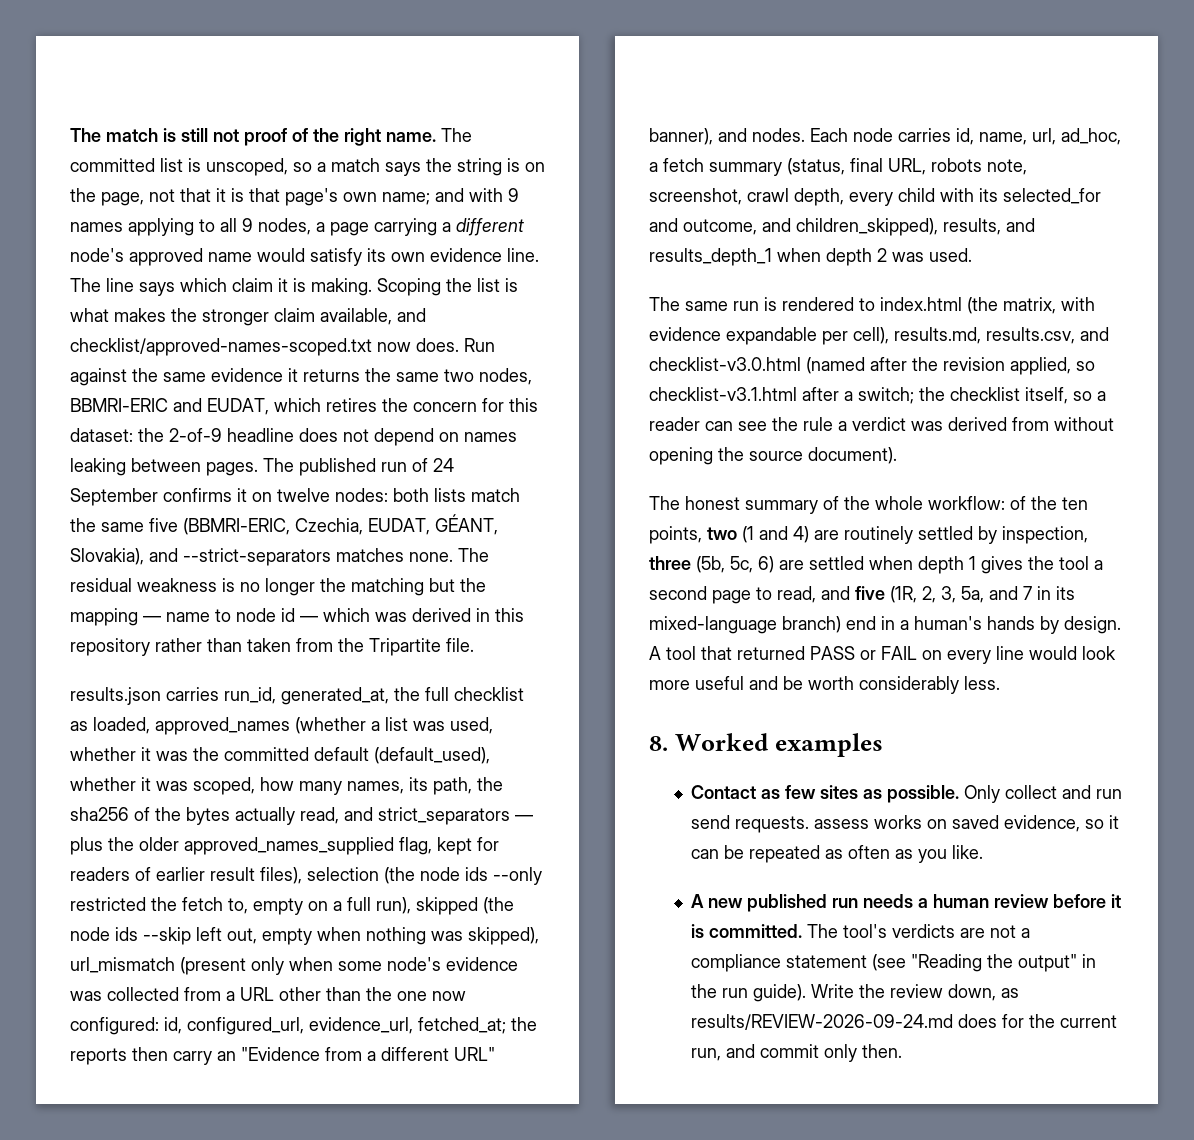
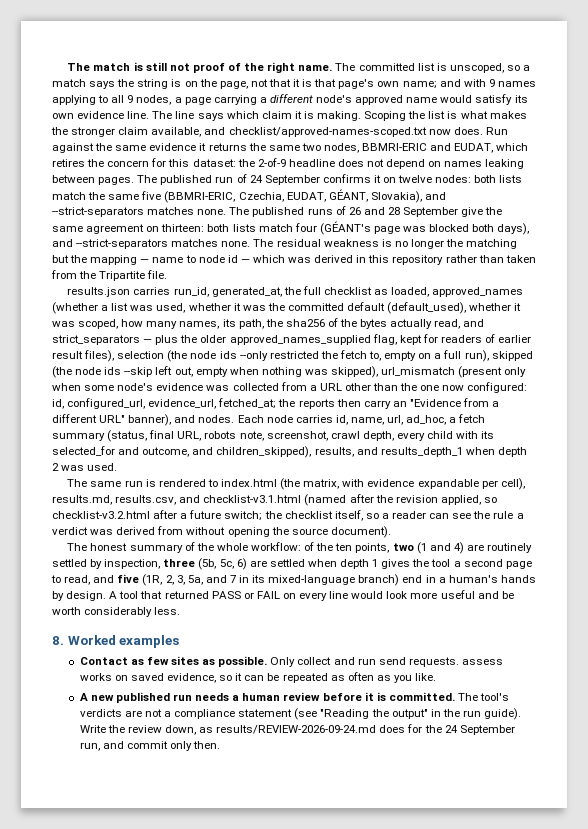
- The residual weakness is no longer the matching but the mapping — name to node id — which was derived in this repository rather than taken from the Tripartite file.
+ The published runs of 26 and 28 September give the same agreement on thirteen: both lists match four (GÉANT's page was blocked both days), and --strict-separators matches none. The residual weakness is no longer the matching but the mapping — name to node id — which was derived in this repository rather than taken from the Tripartite file.
- The same run is rendered to index.html (the matrix, with evidence expandable per cell), results.md, results.csv, and checklist-v3.0.html (named after the revision applied, so checklist-v3.1.html after a switch; the checklist itself, so a reader can see the rule a verdict was derived from without opening the source document).
+ The same run is rendered to index.html (the matrix, with evidence expandable per cell), results.md, results.csv, and checklist-v3.1.html (named after the revision applied, so checklist-v3.2.html after a future switch; the checklist itself, so a reader can see the rule a verdict was derived from without opening the source document).
- Write the review down, as results/REVIEW-2026-09-24.md does for the current run, and commit only then.
+ Write the review down, as results/REVIEW-2026-09-24.md does for the 24 September run, and commit only then.

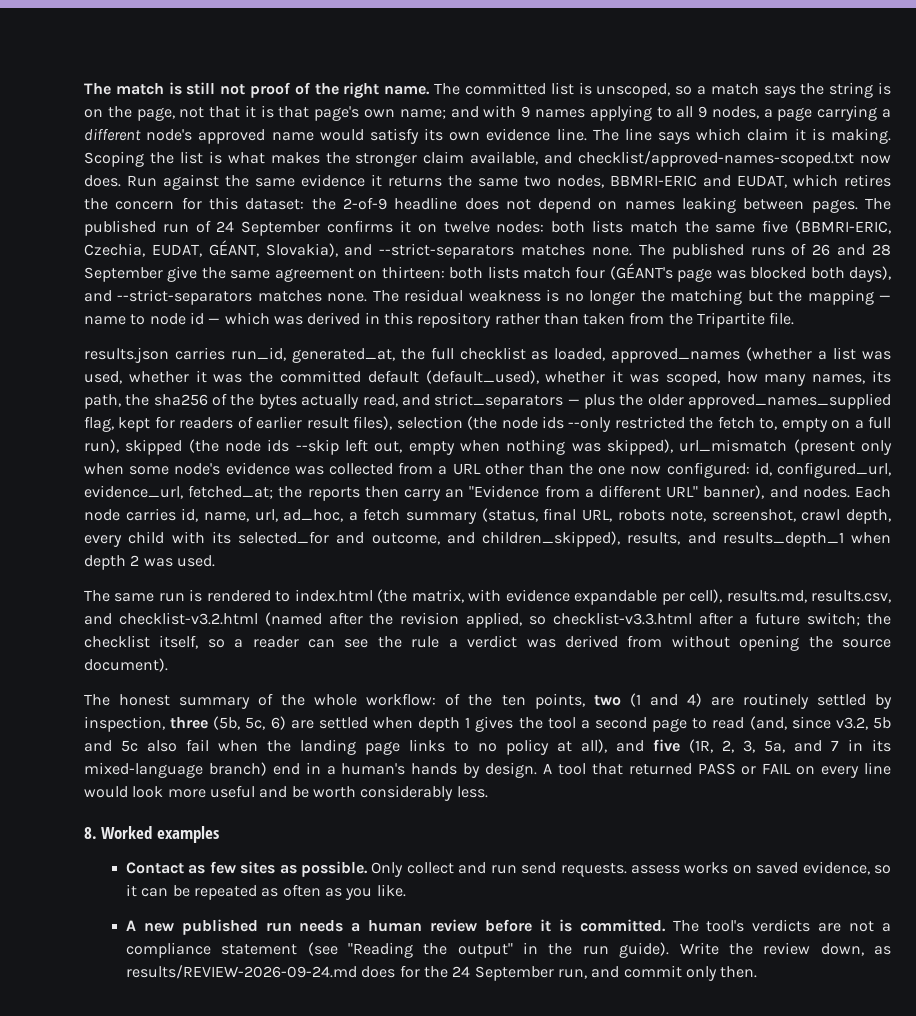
- The same run is rendered to index.html (the matrix, with evidence expandable per cell), results.md, results.csv, and checklist-v3.1.html (named after the revision applied, so checklist-v3.2.html after a future switch; the checklist itself, so a reader can see the rule a verdict was derived from without opening the source document).
+ The same run is rendered to index.html (the matrix, with evidence expandable per cell), results.md, results.csv, and checklist-v3.2.html (named after the revision applied, so checklist-v3.3.html after a future switch; the checklist itself, so a reader can see the rule a verdict was derived from without opening the source document).
- The honest summary of the whole workflow: of the ten points, two (1 and 4) are routinely settled by inspection, three (5b, 5c, 6) are settled when depth 1 gives the tool a second page to read, and five (1R, 2, 3, 5a, and 7 in its mixed-language branch) end in a human's hands by design.
+ The honest summary of the whole workflow: of the ten points, two (1 and 4) are routinely settled by inspection, three (5b, 5c, 6) are settled when depth 1 gives the tool a second page to read (and, since v3.2, 5b and 5c also fail when the landing page links to no policy at all), and five (1R, 2, 3, 5a, and 7 in its mixed-language branch) end in a human's hands by design.

